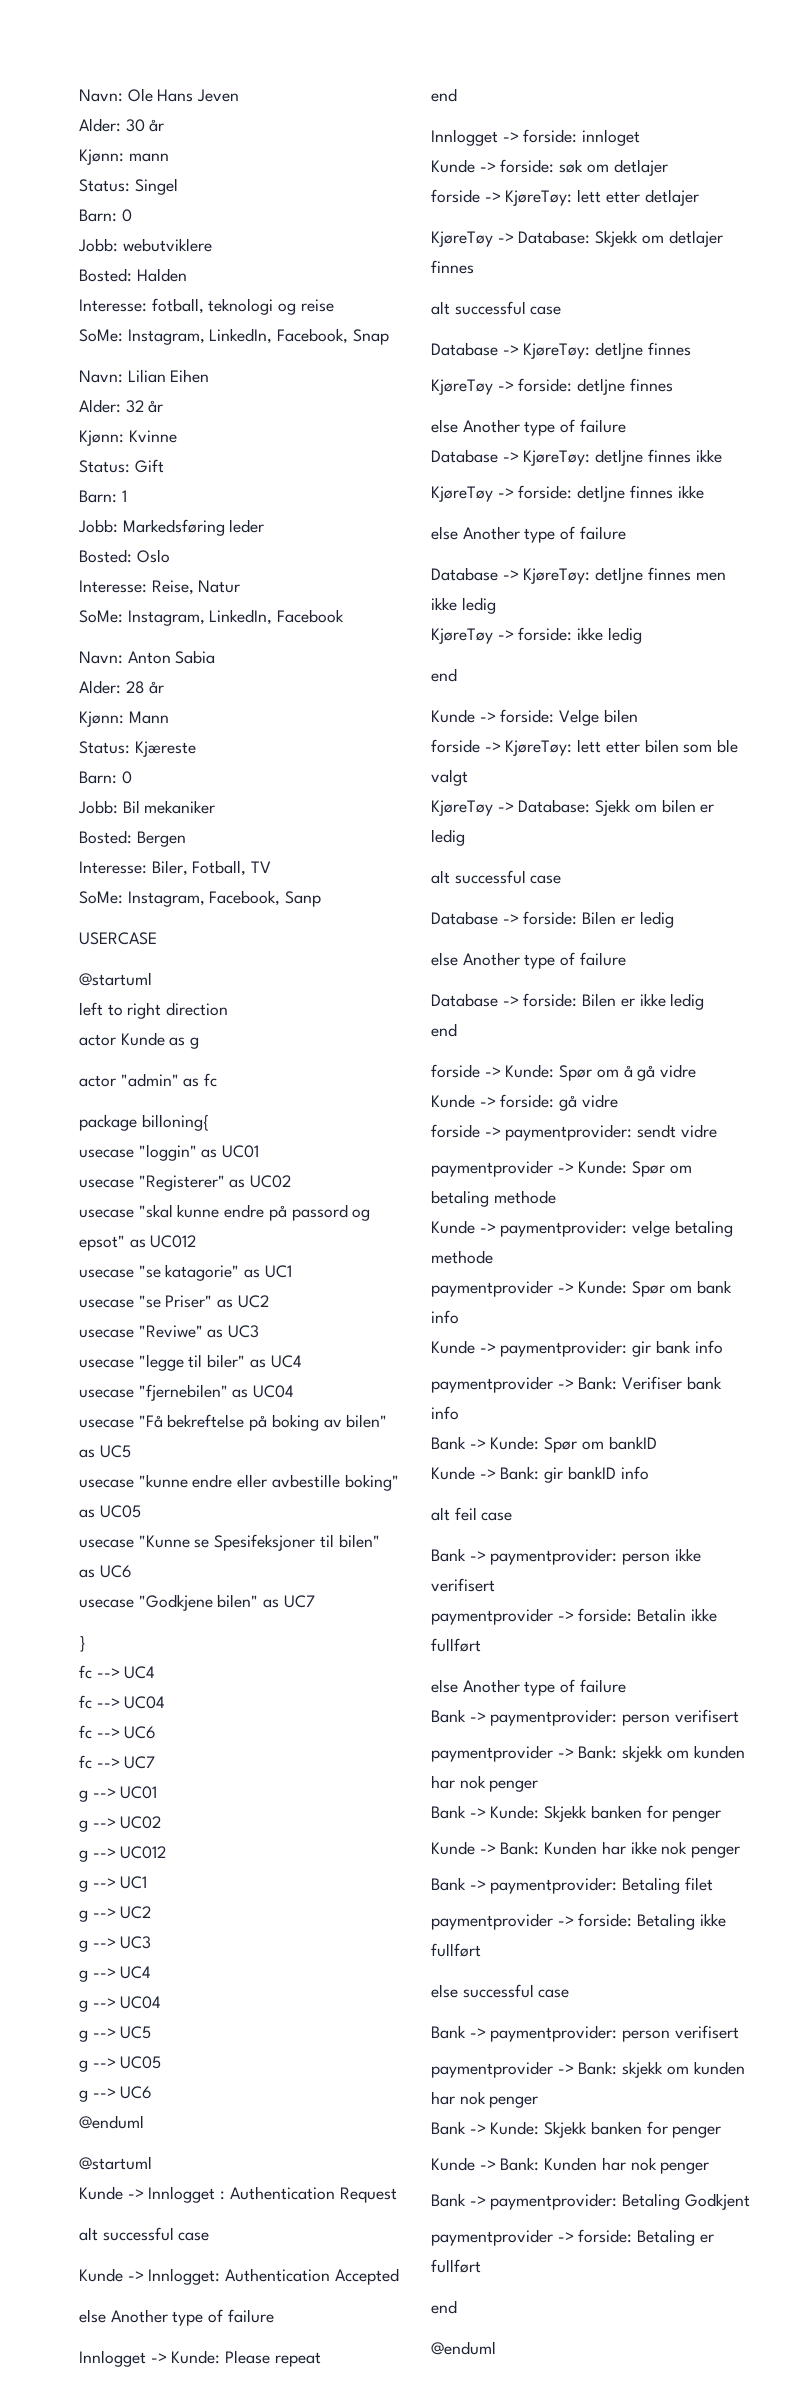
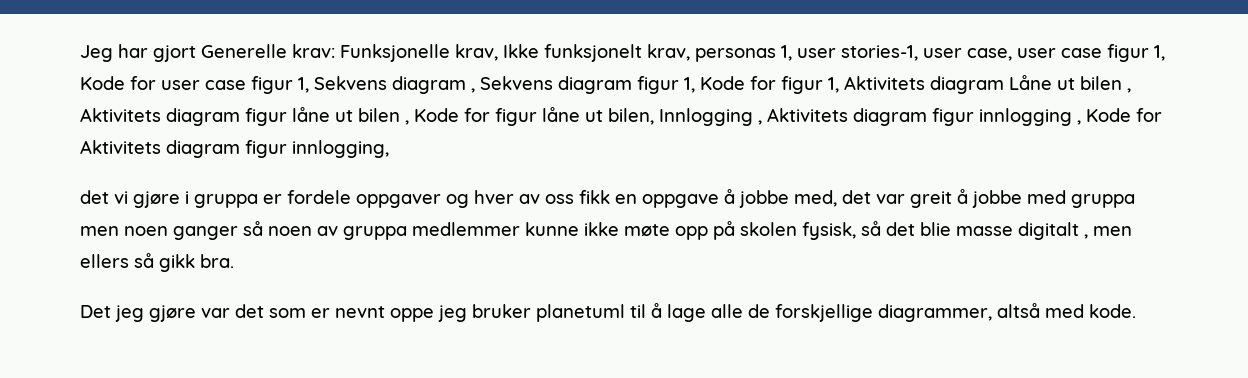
- Navn: Ole Hans Jeven
- Alder: 30 år
- Kjønn: mann
- Status: Singel
- Barn: 0
- Jobb: webutviklere
- Bosted: Halden
- Interesse: fotball, teknologi og reise
- SoMe: Instagram, LinkedIn, Facebook, Snap
- Navn: Lilian Eihen
- Alder: 32 år
- Kjønn: Kvinne
- Status: Gift
- Barn: 1
- Jobb: Markedsføring leder
- Bosted: Oslo
- Interesse: Reise, Natur
- SoMe: Instagram, LinkedIn, Facebook
- Navn: Anton Sabia
- Alder: 28 år
- Kjønn: Mann
- Status: Kjæreste
- Barn: 0
- Jobb: Bil mekaniker
- Bosted: Bergen
- Interesse: Biler, Fotball, TV
- SoMe: Instagram, Facebook, Sanp
- USERCASE
- @startuml
- left to right direction
- actor Kunde as g
- actor "admin" as fc
- package billoning{
- usecase "loggin" as UC01
- usecase "Registerer" as UC02
- usecase "skal kunne endre på passord og epsot" as UC012
- usecase "se katagorie" as UC1
- usecase "se Priser" as UC2
- usecase "Reviwe" as UC3
- usecase "legge til biler" as UC4
- usecase "fjernebilen" as UC04
- usecase "Få bekreftelse på boking av bilen" as UC5
- usecase "kunne endre eller avbestille boking" as UC05
- usecase "Kunne se Spesifeksjoner til bilen" as UC6
- usecase "Godkjene bilen" as UC7
- }
- fc --> UC4
- fc --> UC04
- fc --> UC6
- fc --> UC7
- g --> UC01
- g --> UC02
- g --> UC012
- g --> UC1
- g --> UC2
- g --> UC3
- g --> UC4
- g --> UC04
- g --> UC5
- g --> UC05
- g --> UC6
- @enduml
- @startuml
- Kunde -> Innlogget : Authentication Request
- alt successful case
- Kunde -> Innlogget: Authentication Accepted
- else Another type of failure
- Innlogget -> Kunde: Please repeat
- end
- Innlogget -> forside: innloget
- Kunde -> forside: søk om detlajer
- forside -> KjøreTøy: lett etter detlajer
- KjøreTøy -> Database: Skjekk om detlajer finnes
- alt successful case
- Database -> KjøreTøy: detljne finnes
- KjøreTøy -> forside: detljne finnes
- else Another type of failure
- Database -> KjøreTøy: detljne finnes ikke
- KjøreTøy -> forside: detljne finnes ikke
- else Another type of failure
- Database -> KjøreTøy: detljne finnes men ikke ledig
- KjøreTøy -> forside: ikke ledig
- end
- Kunde -> forside: Velge bilen
- forside -> KjøreTøy: lett etter bilen som ble valgt
- KjøreTøy -> Database: Sjekk om bilen er ledig
- alt successful case
- Database -> forside: Bilen er ledig
- else Another type of failure
- Database -> forside: Bilen er ikke ledig
- end
- forside -> Kunde: Spør om å gå vidre
- Kunde -> forside: gå vidre
- forside -> paymentprovider: sendt vidre
- paymentprovider -> Kunde: Spør om betaling methode
- Kunde -> paymentprovider: velge betaling methode
- paymentprovider -> Kunde: Spør om bank info
- Kunde -> paymentprovider: gir bank info
- paymentprovider -> Bank: Verifiser bank info
- Bank -> Kunde: Spør om bankID
- Kunde -> Bank: gir bankID info
- alt feil case
- Bank -> paymentprovider: person ikke verifisert
- paymentprovider -> forside: Betalin ikke fullført
- else Another type of failure
- Bank -> paymentprovider: person verifisert
- paymentprovider -> Bank: skjekk om kunden har nok penger
- Bank -> Kunde: Skjekk banken for penger
- Kunde -> Bank: Kunden har ikke nok penger
- Bank -> paymentprovider: Betaling filet
- paymentprovider -> forside: Betaling ikke fullført
- else successful case
- Bank -> paymentprovider: person verifisert
- paymentprovider -> Bank: skjekk om kunden har nok penger
- Bank -> Kunde: Skjekk banken for penger
- Kunde -> Bank: Kunden har nok penger
- Bank -> paymentprovider: Betaling Godkjent
- paymentprovider -> forside: Betaling er fullført
- end
- @enduml
+ Jeg har gjort Generelle krav: Funksjonelle krav, Ikke funksjonelt krav, personas 1, user stories-1, user case, user case figur 1, Kode for user case figur 1, Sekvens diagram , Sekvens diagram figur 1, Kode for figur 1, Aktivitets diagram Låne ut bilen , Aktivitets diagram figur låne ut bilen , Kode for figur låne ut bilen, Innlogging , Aktivitets diagram figur innlogging , Kode for Aktivitets diagram figur innlogging,
+ det vi gjøre i gruppa er fordele oppgaver og hver av oss fikk en oppgave å jobbe med, det var greit å jobbe med gruppa men noen ganger så noen av gruppa medlemmer kunne ikke møte opp på skolen fysisk, så det blie masse digitalt , men ellers så gikk bra.
+ Det jeg gjøre var det som er nevnt oppe jeg bruker planetuml til å lage alle de forskjellige diagrammer, altså med kode.

